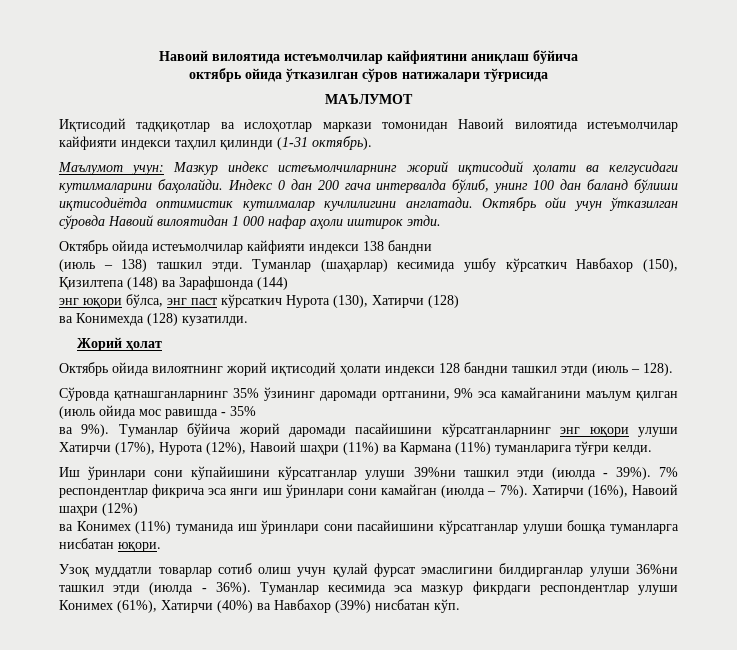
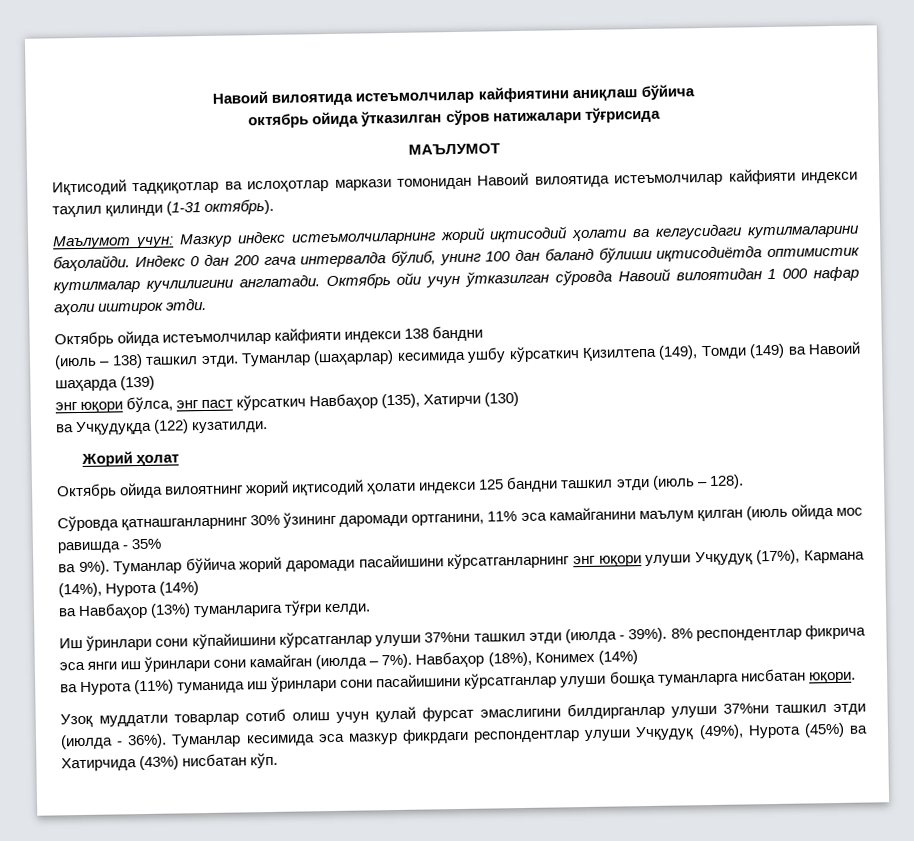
- Туманлар (шаҳарлар) кесимида ушбу кўрсаткич Навбахор (150), Қизилтепа (148) ва Зарафшонда (144)
+ Туманлар (шаҳарлар) кесимида ушбу кўрсаткич Қизилтепа (149), Томди (149) ва Навоий шаҳарда (139)
- энг юқори бўлса, энг паст кўрсаткич Нурота (130), Хатирчи (128)
- ва Конимехда (128) кузатилди.
+ энг юқори бўлса, энг паст кўрсаткич Навбаҳор (135), Хатирчи (130)
+ ва Учқудуқда (122) кузатилди.
- Октябрь ойида вилоятнинг жорий иқтисодий ҳолати индекси 128 бандни ташкил этди (июль – 128).
+ Октябрь ойида вилоятнинг жорий иқтисодий ҳолати индекси 125 бандни ташкил этди (июль – 128).
- Сўровда қатнашганларнинг 35% ўзининг даромади ортганини, 9% эса камайганини маълум қилган (июль ойида мос равишда - 35%
+ Сўровда қатнашганларнинг 30% ўзининг даромади ортганини, 11% эса камайганини маълум қилган (июль ойида мос равишда - 35%
- Туманлар бўйича жорий даромади пасайишини кўрсатганларнинг энг юқори улуши Хатирчи (17%), Нурота (12%), Навоий шаҳри (11%) ва Кармана (11%) туманларига тўғри келди.
+ Туманлар бўйича жорий даромади пасайишини кўрсатганларнинг энг юқори улуши Учқудуқ (17%), Кармана (14%), Нурота (14%)
+ ва Навбаҳор (13%) туманларига тўғри келди.
- Иш ўринлари сони кўпайишини кўрсатганлар улуши 39%ни ташкил этди (июлда - 39%).
+ Иш ўринлари сони кўпайишини кўрсатганлар улуши 37%ни ташкил этди (июлда - 39%).
- 7% респондентлар фикрича эса янги иш ўринлари сони камайган (июлда – 7%).
+ 8% респондентлар фикрича эса янги иш ўринлари сони камайган (июлда – 7%).
- Хатирчи (16%), Навоий шаҳри (12%)
- ва Конимех (11%) туманида иш ўринлари сони пасайишини кўрсатганлар улуши бошқа туманларга нисбатан юқори.
+ Навбаҳор (18%), Конимех (14%)
+ ва Нурота (11%) туманида иш ўринлари сони пасайишини кўрсатганлар улуши бошқа туманларга нисбатан юқори.
- Узоқ муддатли товарлар сотиб олиш учун қулай фурсат эмаслигини билдирганлар улуши 36%ни ташкил этди (июлда - 36%).
+ Узоқ муддатли товарлар сотиб олиш учун қулай фурсат эмаслигини билдирганлар улуши 37%ни ташкил этди (июлда - 36%).
- Туманлар кесимида эса мазкур фикрдаги респондентлар улуши Конимех (61%), Хатирчи (40%) ва Навбахор (39%) нисбатан кўп.
+ Туманлар кесимида эса мазкур фикрдаги респондентлар улуши Учқудуқ (49%), Нурота (45%) ва Хатирчида (43%) нисбатан кўп.

